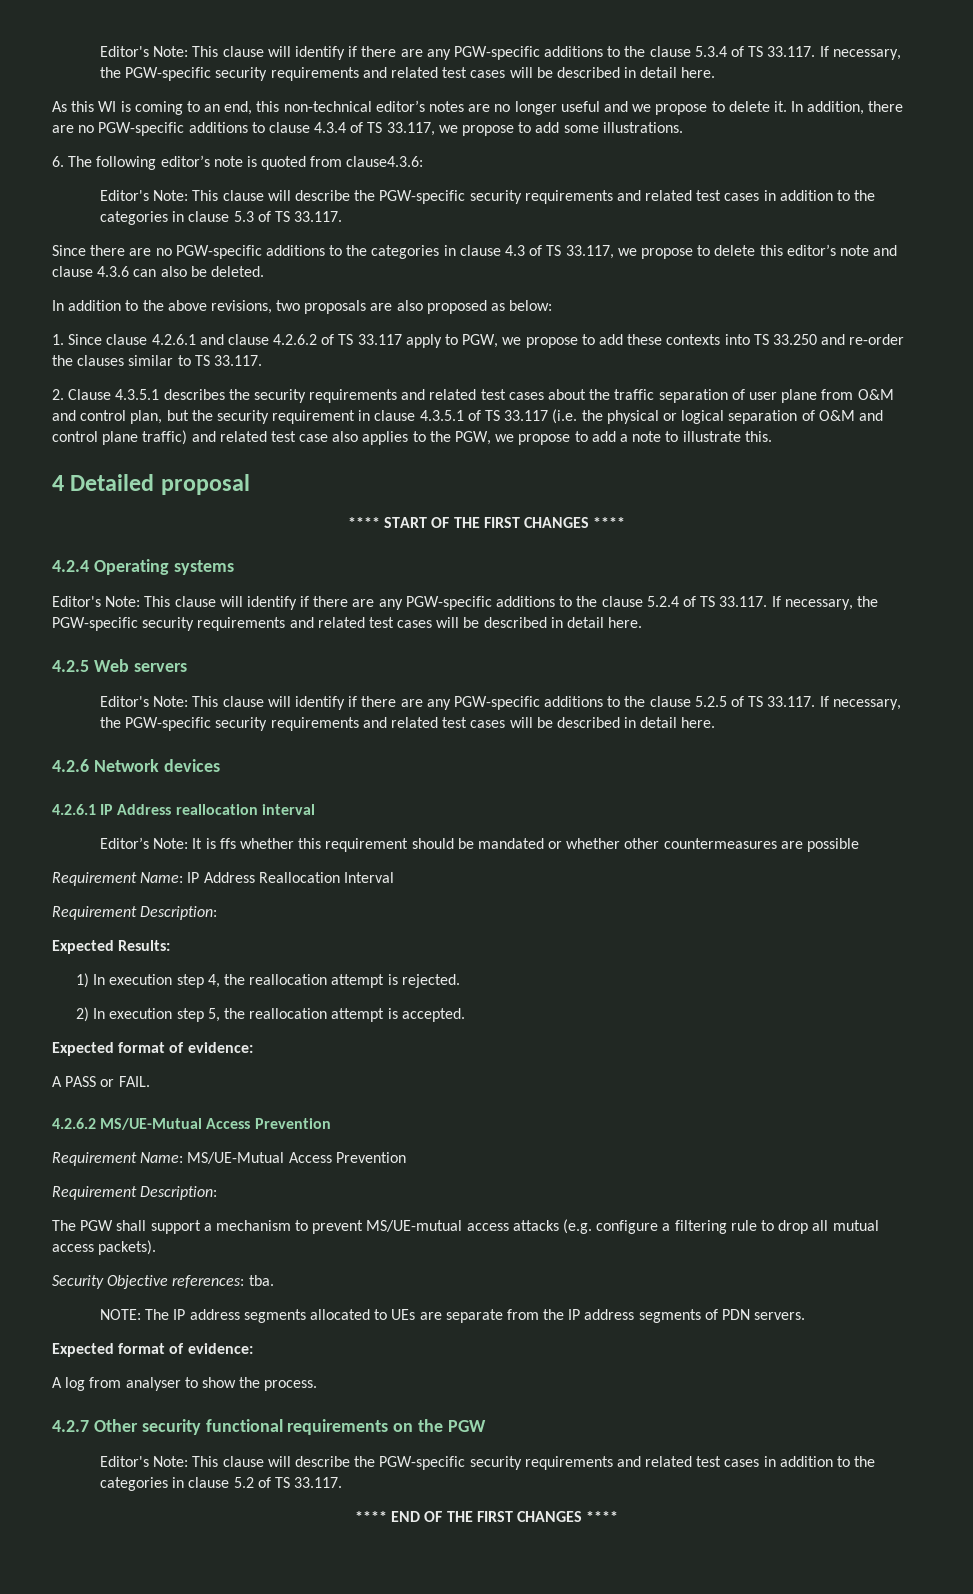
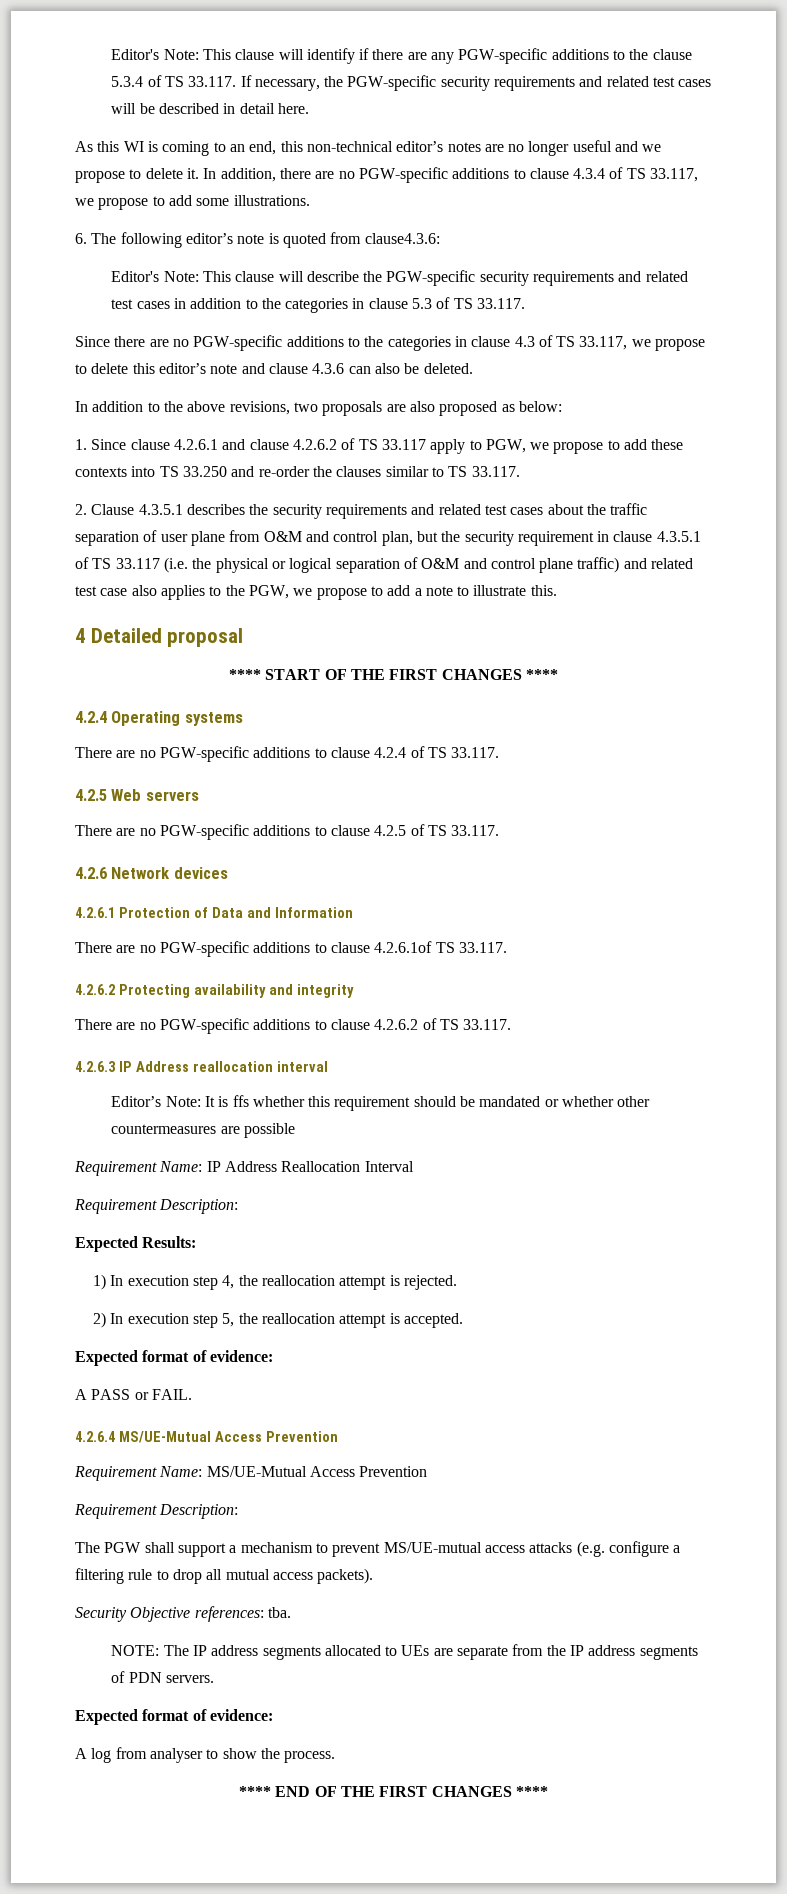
- Editor's Note: This clause will identify if there are any PGW-specific additions to the clause 5.2.4 of TS 33.117. If necessary, the PGW-specific security requirements and related test cases will be described in detail here.
+ There are no PGW-specific additions to clause 4.2.4 of TS 33.117.
  4.2.5 Web servers
- Editor's Note: This clause will identify if there are any PGW-specific additions to the clause 5.2.5 of TS 33.117. If necessary, the PGW-specific security requirements and related test cases will be described in detail here.
+ There are no PGW-specific additions to clause 4.2.5 of TS 33.117.
  4.2.6 Network devices
- 4.2.6.1 IP Address reallocation interval
+ 4.2.6.1 Protection of Data and Information
+ There are no PGW-specific additions to clause 4.2.6.1of TS 33.117.
+ 4.2.6.2 Protecting availability and integrity
+ There are no PGW-specific additions to clause 4.2.6.2 of TS 33.117.
+ 4.2.6.3 IP Address reallocation interval
- 4.2.6.2 MS/UE-Mutual Access Prevention
+ 4.2.6.4 MS/UE-Mutual Access Prevention
- 4.2.7 Other security functional requirements on the PGW
- Editor's Note: This clause will describe the PGW-specific security requirements and related test cases in addition to the categories in clause 5.2 of TS 33.117.

